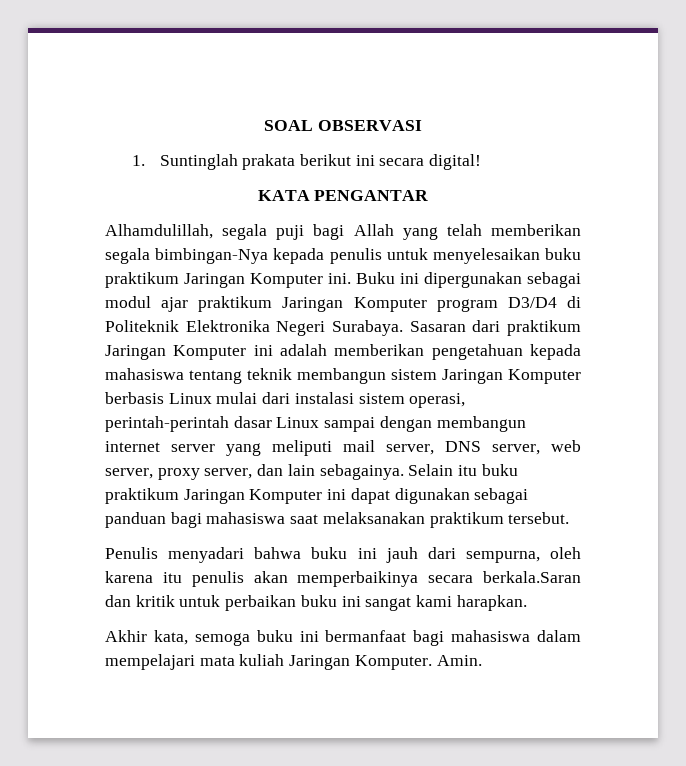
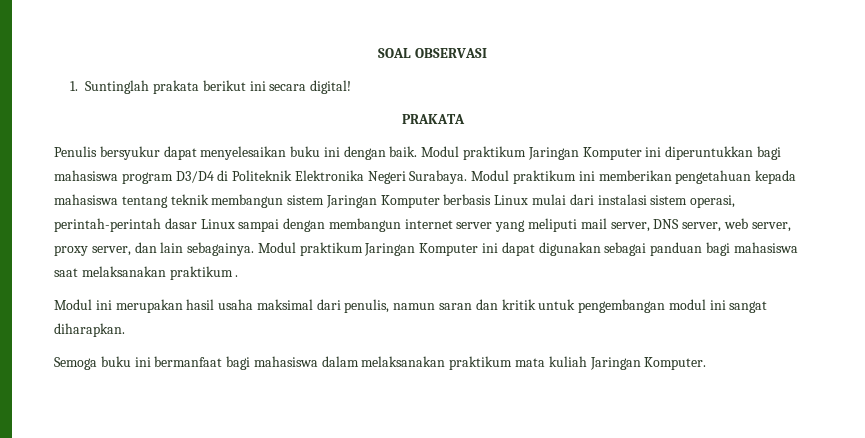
- KATA PENGANTAR
- Alhamdulillah, segala puji bagi Allah yang telah memberikan segala bimbingan-Nya kepada penulis untuk menyelesaikan buku praktikum Jaringan Komputer ini. Buku ini dipergunakan sebagai modul ajar praktikum Jaringan Komputer program D3/D4 di Politeknik Elektronika Negeri Surabaya.
+ PRAKATA
+ Penulis bersyukur dapat menyelesaikan buku ini dengan baik. Modul praktikum Jaringan Komputer ini diperuntukkan bagi mahasiswa program D3/D4 di Politeknik Elektronika Negeri Surabaya.
- Sasaran dari praktikum Jaringan Komputer ini adalah memberikan pengetahuan kepada mahasiswa tentang teknik membangun sistem Jaringan Komputer berbasis Linux mulai dari instalasi sistem operasi, perintah-perintah dasar Linux sampai dengan membangun internet server yang meliputi mail server, DNS server, web server, proxy server, dan lain sebagainya.
+ Modul praktikum ini memberikan pengetahuan kepada mahasiswa tentang teknik membangun sistem Jaringan Komputer berbasis Linux mulai dari instalasi sistem operasi, perintah-perintah dasar Linux sampai dengan membangun internet server yang meliputi mail server, DNS server, web server, proxy server, dan lain sebagainya.
- Selain itu buku praktikum Jaringan Komputer ini dapat digunakan sebagai panduan bagi mahasiswa saat melaksanakan praktikum tersebut.
- Penulis menyadari bahwa buku ini jauh dari sempurna, oleh karena itu penulis akan memperbaikinya secara berkala.Saran dan kritik untuk perbaikan buku ini sangat kami harapkan.
- Akhir kata, semoga buku ini bermanfaat bagi mahasiswa dalam mempelajari mata kuliah Jaringan Komputer. Amin.
+ Modul praktikum Jaringan Komputer ini dapat digunakan sebagai panduan bagi mahasiswa saat melaksanakan praktikum .
+ Modul ini merupakan hasil usaha maksimal dari penulis, namun saran dan kritik untuk pengembangan modul ini sangat diharapkan.
+ Semoga buku ini bermanfaat bagi mahasiswa dalam melaksanakan praktikum mata kuliah Jaringan Komputer.

